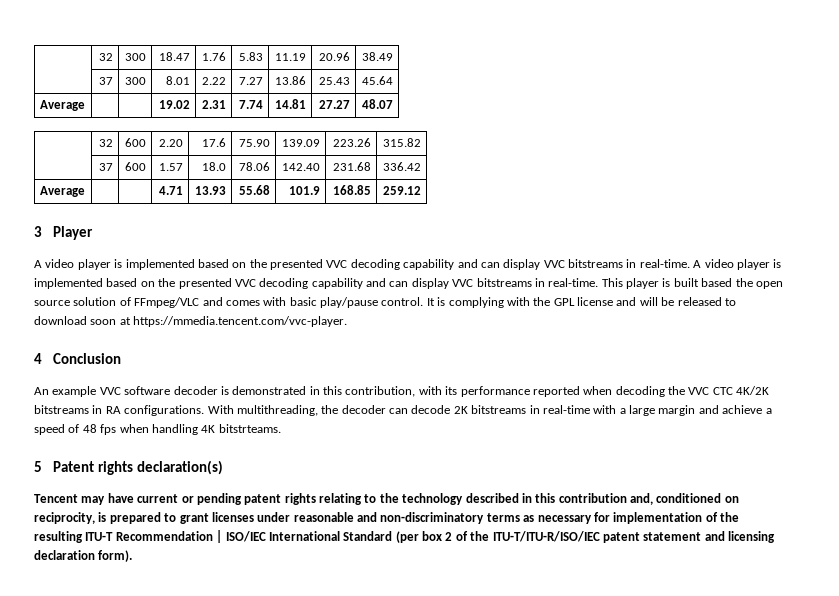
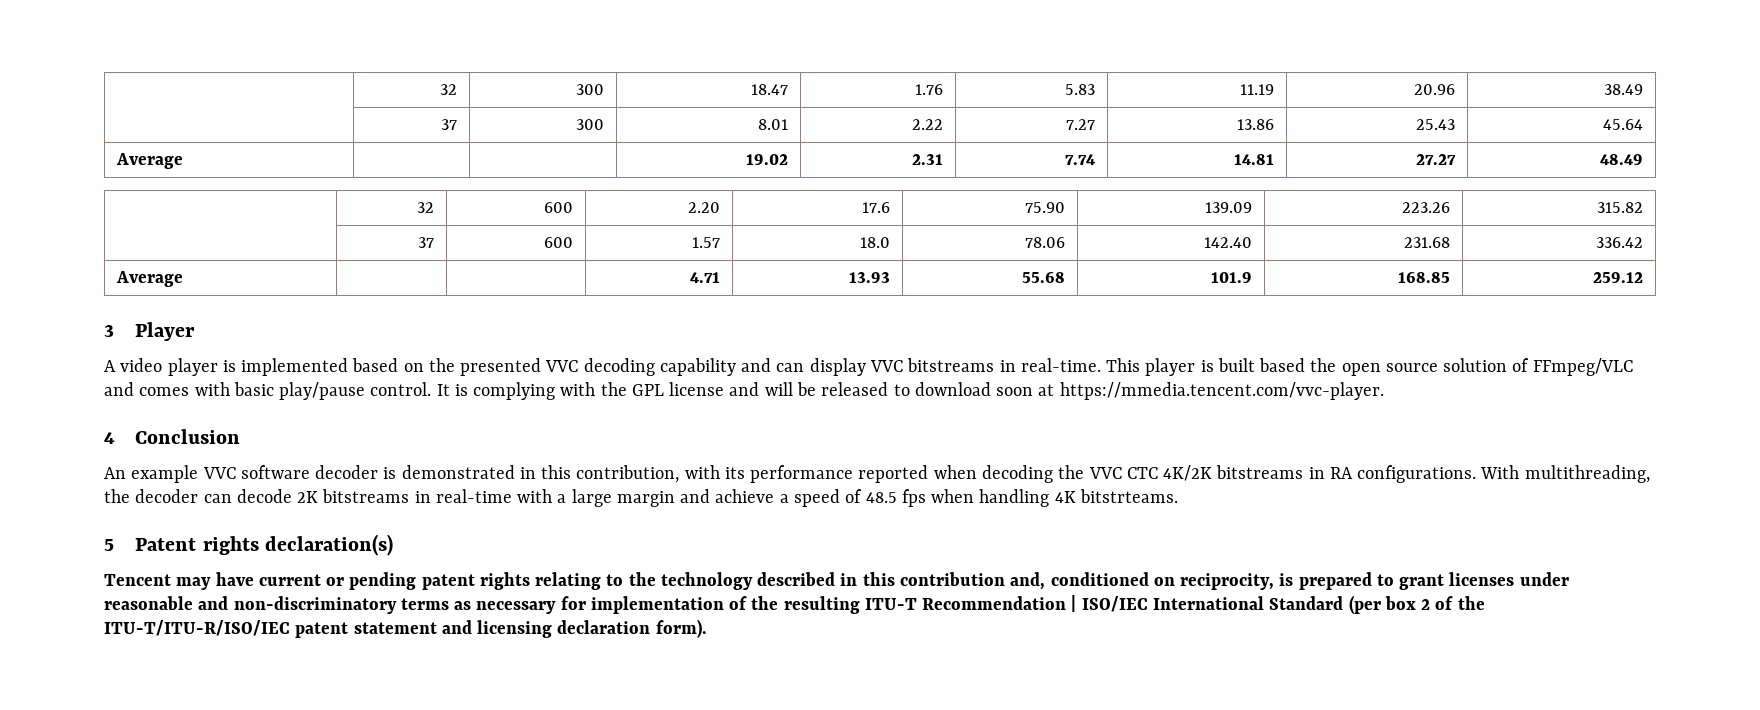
- Average | | | 19.02 | 2.31 | 7.74 | 14.81 | 27.27 | 48.07
+ Average | | | 19.02 | 2.31 | 7.74 | 14.81 | 27.27 | 48.49
- A video player is implemented based on the presented VVC decoding capability and can display VVC bitstreams in real-time. A video player is implemented based on the presented VVC decoding capability and can display VVC bitstreams in real-time.
+ A video player is implemented based on the presented VVC decoding capability and can display VVC bitstreams in real-time.
- With multithreading, the decoder can decode 2K bitstreams in real-time with a large margin and achieve a speed of 48 fps when handling 4K bitstrteams.
+ With multithreading, the decoder can decode 2K bitstreams in real-time with a large margin and achieve a speed of 48.5 fps when handling 4K bitstrteams.

